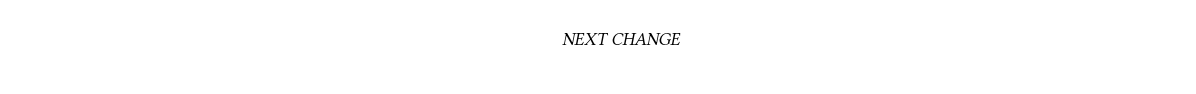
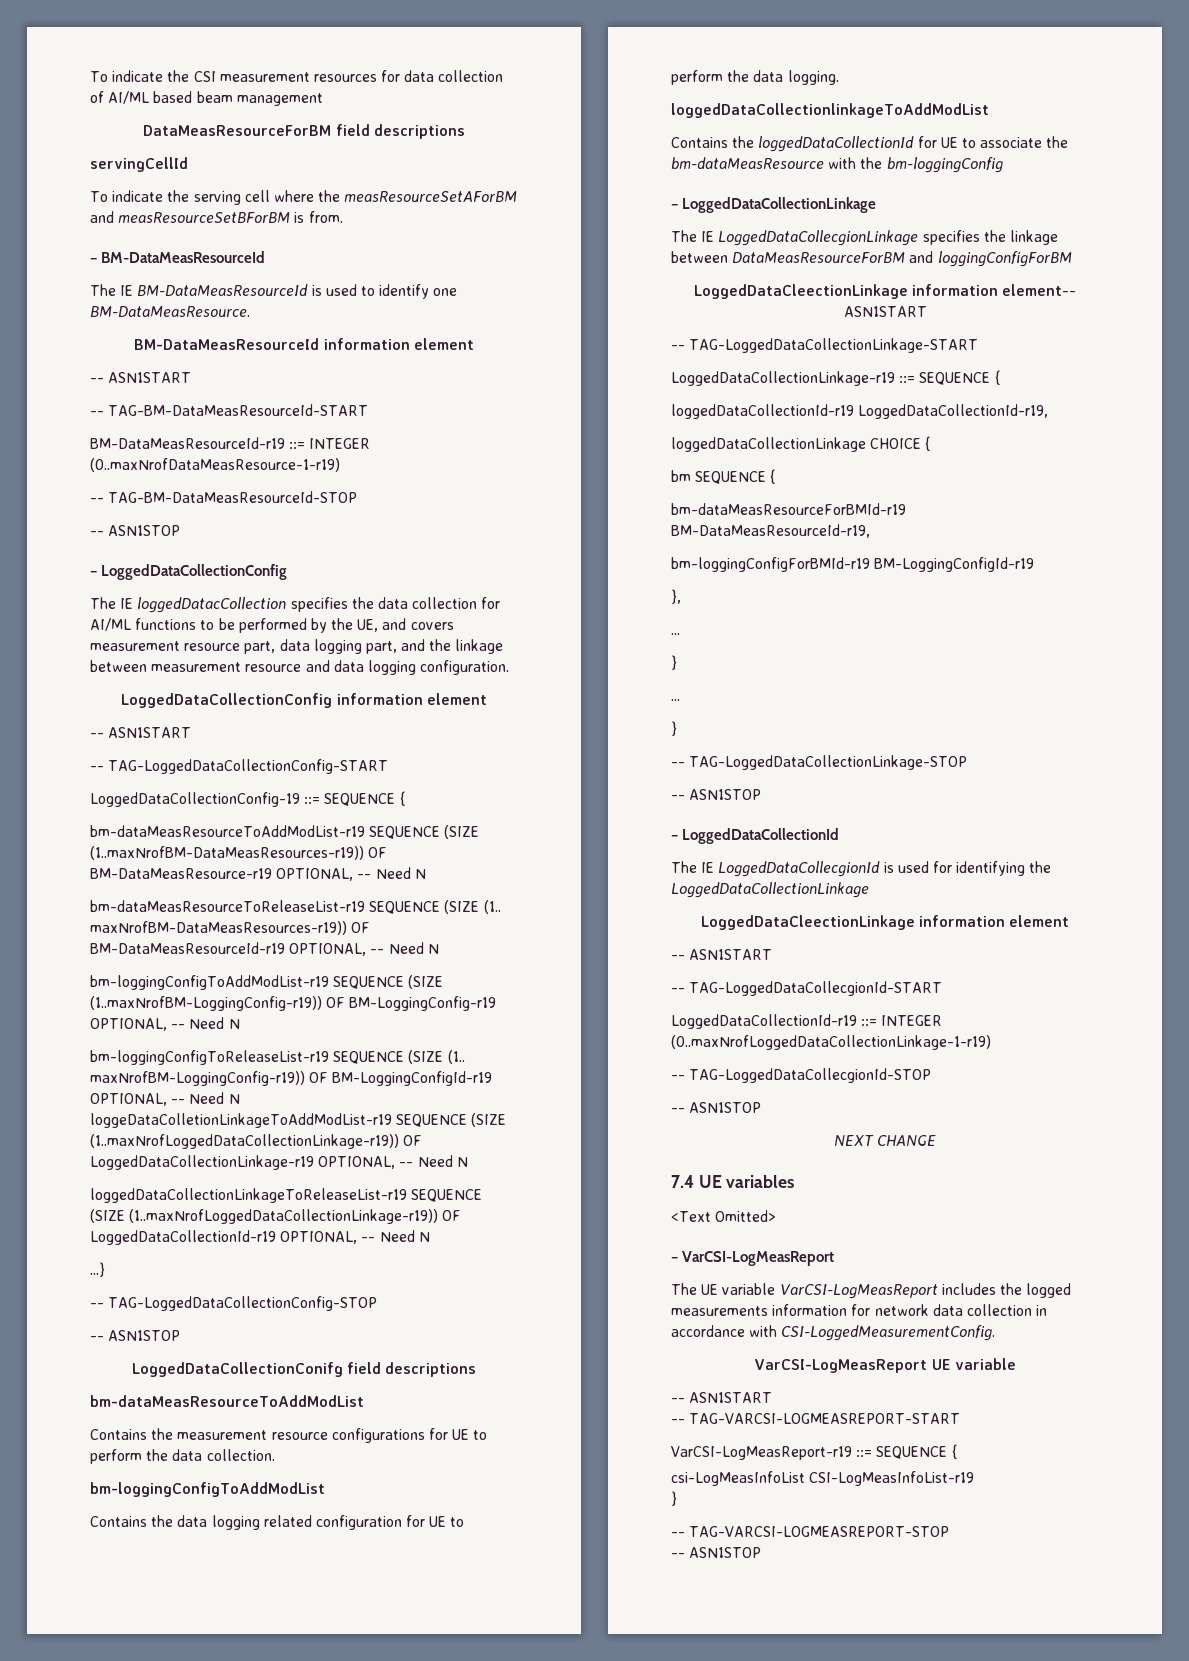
+ To indicate the CSI measurement resources for data collection of AI/ML based beam management
+ DataMeasResourceForBM field descriptions
+ servingCellId
+ To indicate the serving cell where the measResourceSetAForBM and measResourceSetBForBM is from.
+ – BM-DataMeasResourceId
+ The IE BM-DataMeasResourceId is used to identify one BM-DataMeasResource.
+ BM-DataMeasResourceId information element
+ -- ASN1START
+ -- TAG-BM-DataMeasResourceId-START
+ BM-DataMeasResourceId-r19 ::= INTEGER (0..maxNrofDataMeasResource-1-r19)
+ -- TAG-BM-DataMeasResourceId-STOP
+ -- ASN1STOP
+ – LoggedDataCollectionConfig
+ The IE loggedDatacCollection specifies the data collection for AI/ML functions to be performed by the UE, and covers measurement resource part, data logging part, and the linkage between measurement resource and data logging configuration.
+ LoggedDataCollectionConfig information element
+ -- ASN1START
+ -- TAG-LoggedDataCollectionConfig-START
+ LoggedDataCollectionConfig-19 ::= SEQUENCE {
+ bm-dataMeasResourceToAddModList-r19 SEQUENCE (SIZE (1..maxNrofBM-DataMeasResources-r19)) OF BM-DataMeasResource-r19 OPTIONAL, -- Need N
+ bm-dataMeasResourceToReleaseList-r19 SEQUENCE (SIZE (1.. maxNrofBM-DataMeasResources-r19)) OF BM-DataMeasResourceId-r19 OPTIONAL, -- Need N
+ bm-loggingConfigToAddModList-r19 SEQUENCE (SIZE (1..maxNrofBM-LoggingConfig-r19)) OF BM-LoggingConfig-r19 OPTIONAL, -- Need N
+ bm-loggingConfigToReleaseList-r19 SEQUENCE (SIZE (1.. maxNrofBM-LoggingConfig-r19)) OF BM-LoggingConfigId-r19 OPTIONAL, -- Need N loggeDataColletionLinkageToAddModList-r19 SEQUENCE (SIZE (1..maxNrofLoggedDataCollectionLinkage-r19)) OF LoggedDataCollectionLinkage-r19 OPTIONAL, -- Need N
+ loggedDataCollectionLinkageToReleaseList-r19 SEQUENCE (SIZE (1..maxNrofLoggedDataCollectionLinkage-r19)) OF LoggedDataCollectionId-r19 OPTIONAL, -- Need N
+ ...}
+ -- TAG-LoggedDataCollectionConfig-STOP
+ -- ASN1STOP
+ LoggedDataCollectionConifg field descriptions
+ bm-dataMeasResourceToAddModList
+ Contains the measurement resource configurations for UE to perform the data collection.
+ bm-loggingConfigToAddModList
+ Contains the data logging related configuration for UE to perform the data logging.
+ loggedDataCollectionlinkageToAddModList
+ Contains the loggedDataCollectionId for UE to associate the bm-dataMeasResource with the bm-loggingConfig
+ – LoggedDataCollectionLinkage
+ The IE LoggedDataCollecgionLinkage specifies the linkage between DataMeasResourceForBM and loggingConfigForBM
+ LoggedDataCleectionLinkage information element-- ASN1START
+ -- TAG-LoggedDataCollectionLinkage-START
+ LoggedDataCollectionLinkage-r19 ::= SEQUENCE {
+ loggedDataCollectionId-r19 LoggedDataCollectionId-r19,
+ loggedDataCollectionLinkage CHOICE {
+ bm SEQUENCE {
+ bm-dataMeasResourceForBMId-r19 BM-DataMeasResourceId-r19,
+ bm-loggingConfigForBMId-r19 BM-LoggingConfigId-r19
+ },
+ ...
+ }
+ ...
+ }
+ -- TAG-LoggedDataCollectionLinkage-STOP
+ -- ASN1STOP
+ – LoggedDataCollectionId
+ The IE LoggedDataCollecgionId is used for identifying the LoggedDataCollectionLinkage
+ LoggedDataCleectionLinkage information element
+ -- ASN1START
+ -- TAG-LoggedDataCollecgionId-START
+ LoggedDataCollectionId-r19 ::= INTEGER (0..maxNrofLoggedDataCollectionLinkage-1-r19)
+ -- TAG-LoggedDataCollecgionId-STOP
+ -- ASN1STOP
  NEXT CHANGE
+ 7.4 UE variables
+ <Text Omitted>
+ – VarCSI-LogMeasReport
+ The UE variable VarCSI-LogMeasReport includes the logged measurements information for network data collection in accordance with CSI-LoggedMeasurementConfig.
+ VarCSI-LogMeasReport UE variable
+ -- ASN1START
+ -- TAG-VARCSI-LOGMEASREPORT-START
+ VarCSI-LogMeasReport-r19 ::= SEQUENCE {
+ csi-LogMeasInfoList CSI-LogMeasInfoList-r19
+ }
+ -- TAG-VARCSI-LOGMEASREPORT-STOP
+ -- ASN1STOP

